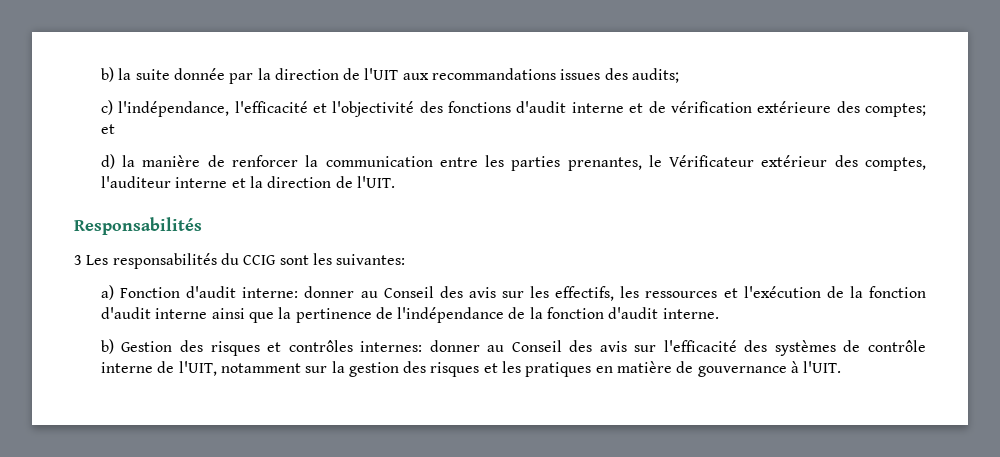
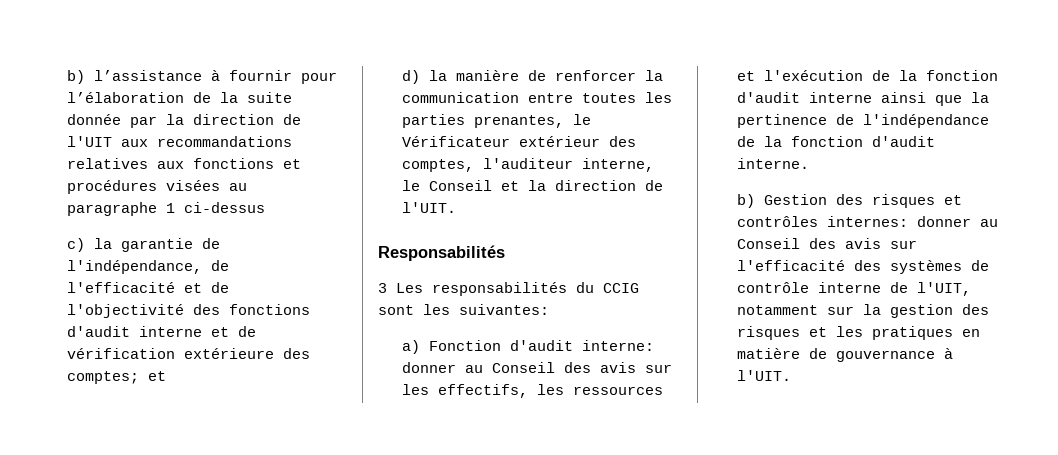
- b) la suite donnée par la direction de l'UIT aux recommandations issues des audits;
- c) l'indépendance, l'efficacité et l'objectivité des fonctions d'audit interne et de vérification extérieure des comptes; et
+ b) l’assistance à fournir pour l’élaboration de la suite donnée par la direction de l'UIT aux recommandations relatives aux fonctions et procédures visées au paragraphe 1 ci-dessus
+ c) la garantie de l'indépendance, de l'efficacité et de l'objectivité des fonctions d'audit interne et de vérification extérieure des comptes; et
- d) la manière de renforcer la communication entre les parties prenantes, le Vérificateur extérieur des comptes, l'auditeur interne et la direction de l'UIT.
+ d) la manière de renforcer la communication entre toutes les parties prenantes, le Vérificateur extérieur des comptes, l'auditeur interne, le Conseil et la direction de l'UIT.

